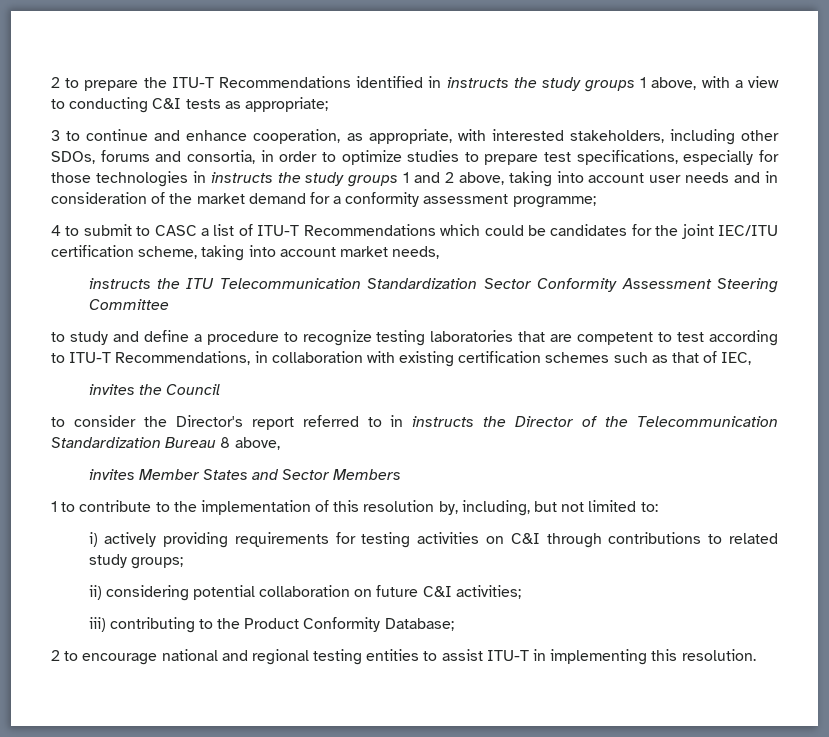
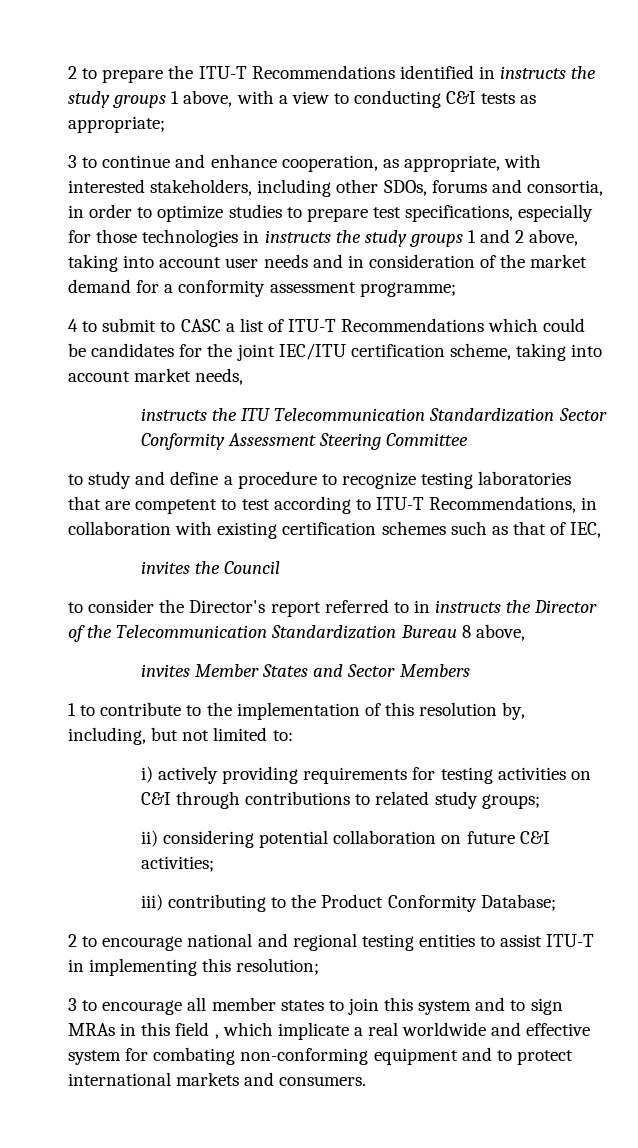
- 2 to encourage national and regional testing entities to assist ITU-T in implementing this resolution.
+ 2 to encourage national and regional testing entities to assist ITU-T in implementing this resolution;
+ 3 to encourage all member states to join this system and to sign MRAs in this field , which implicate a real worldwide and effective system for combating non-conforming equipment and to protect international markets and consumers.

